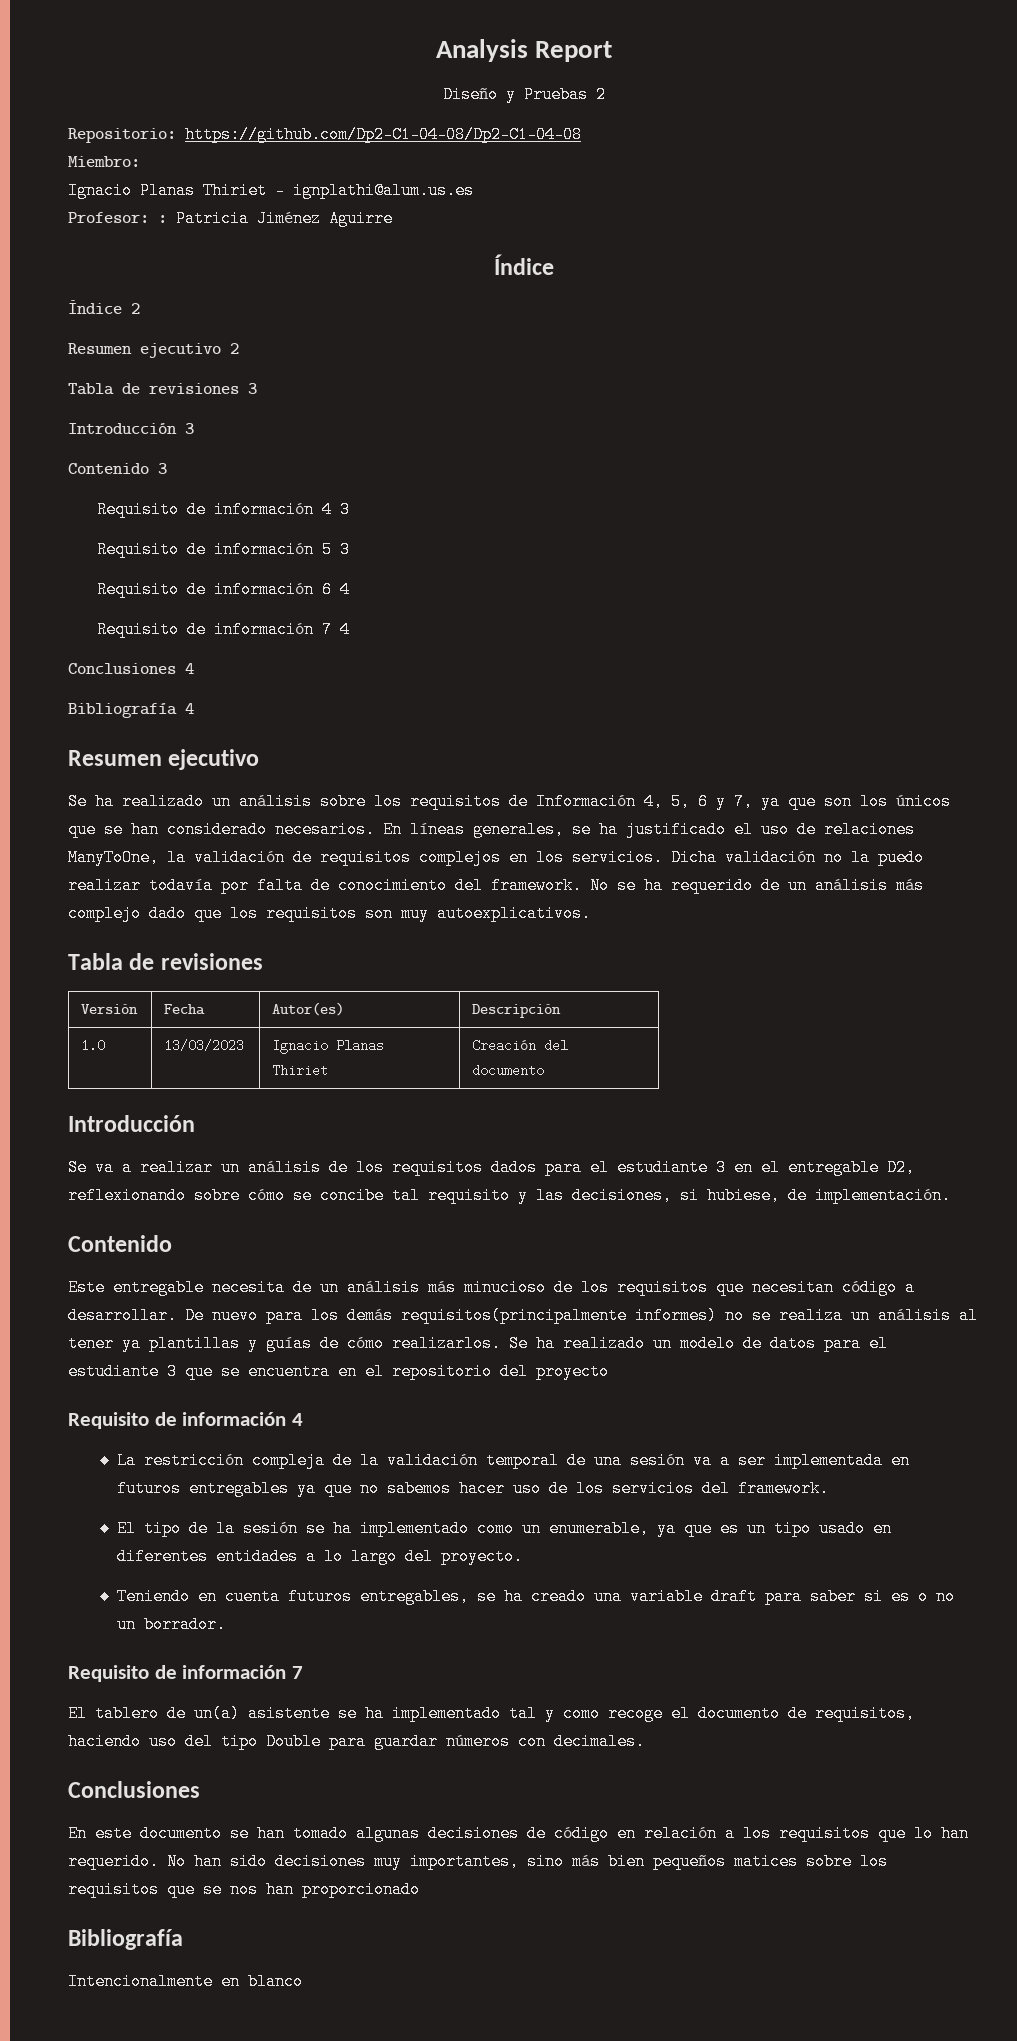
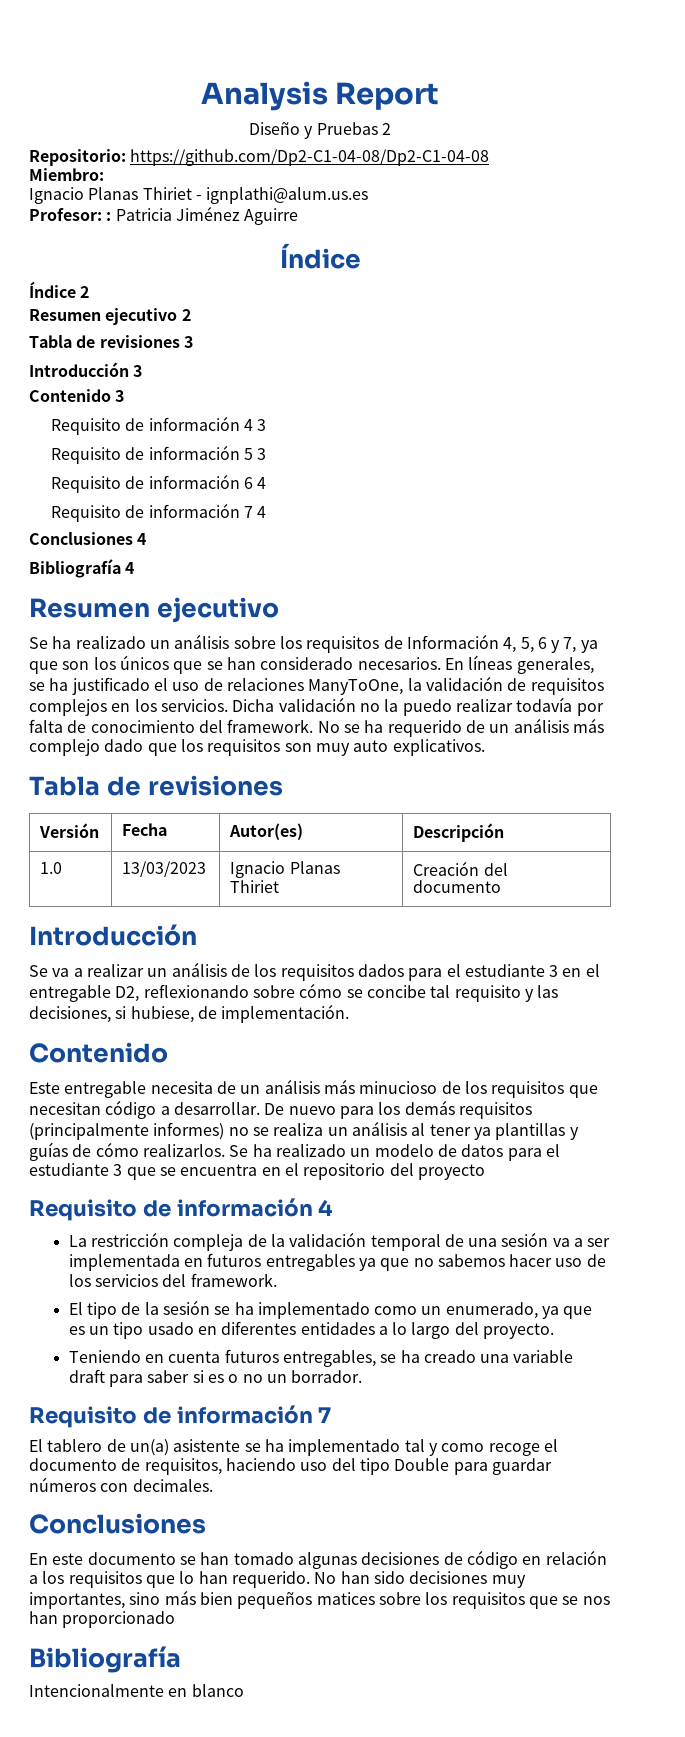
- No se ha requerido de un análisis más complejo dado que los requisitos son muy autoexplicativos.
+ No se ha requerido de un análisis más complejo dado que los requisitos son muy auto explicativos.
- De nuevo para los demás requisitos(principalmente informes) no se realiza un análisis al tener ya plantillas y guías de cómo realizarlos.
+ De nuevo para los demás requisitos (principalmente informes) no se realiza un análisis al tener ya plantillas y guías de cómo realizarlos.
- El tipo de la sesión se ha implementado como un enumerable, ya que es un tipo usado en diferentes entidades a lo largo del proyecto.
+ El tipo de la sesión se ha implementado como un enumerado, ya que es un tipo usado en diferentes entidades a lo largo del proyecto.

